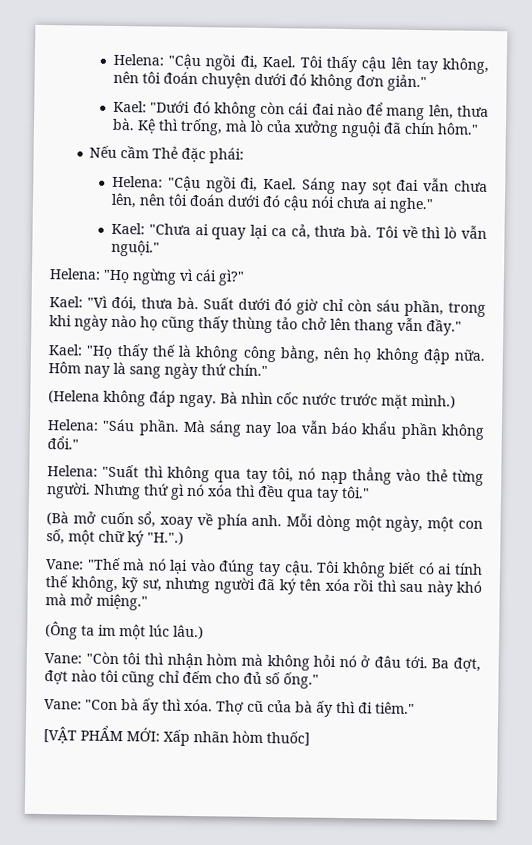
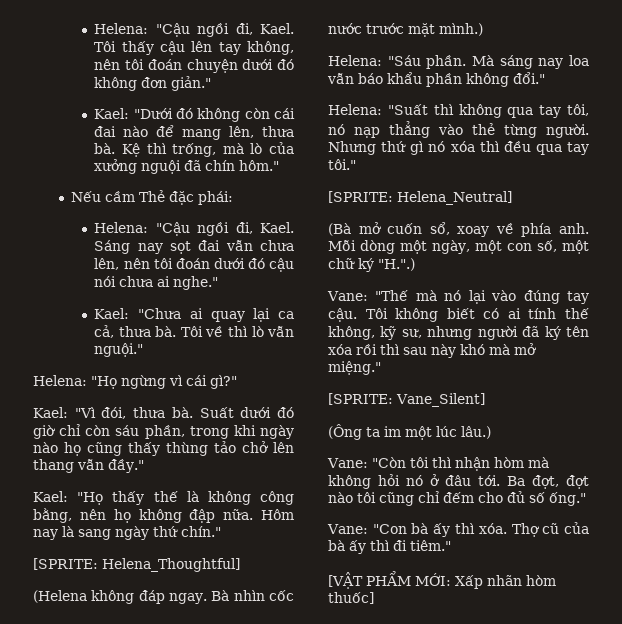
+ [SPRITE: Helena_Thoughtful]
+ [SPRITE: Helena_Neutral]
+ [SPRITE: Vane_Silent]

